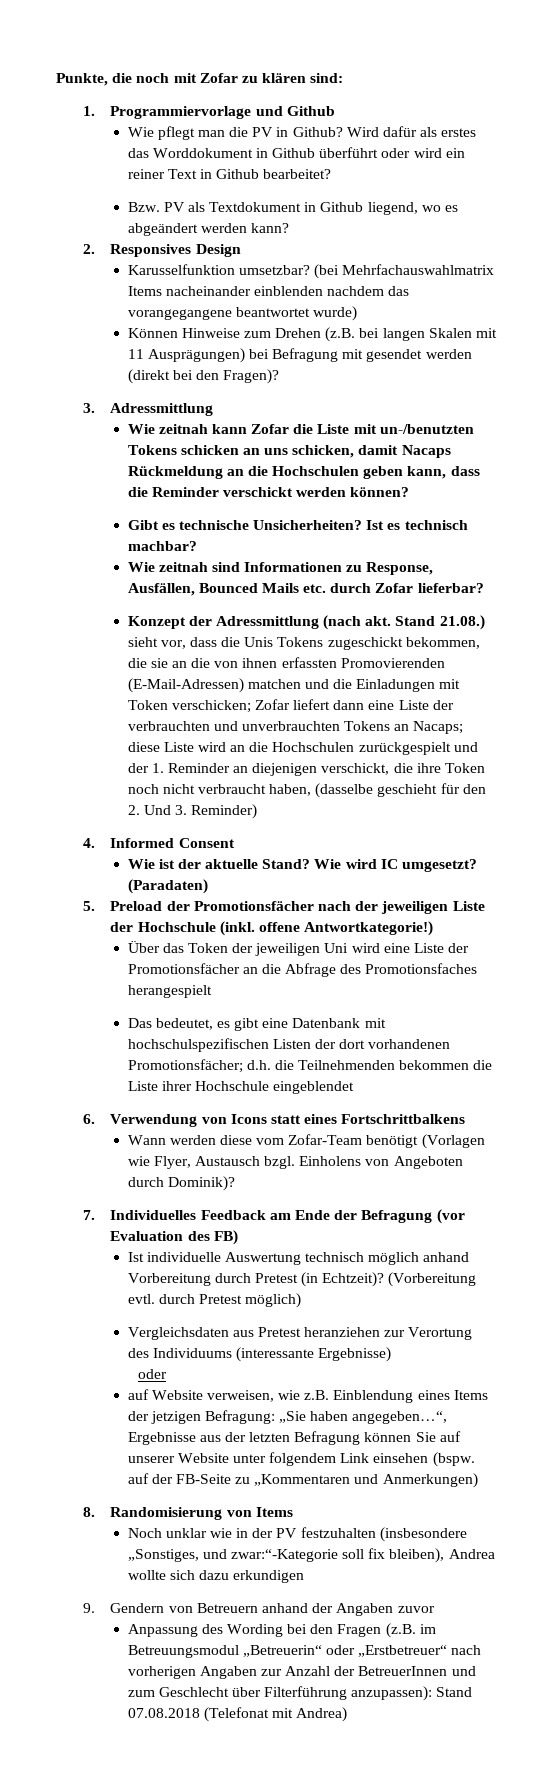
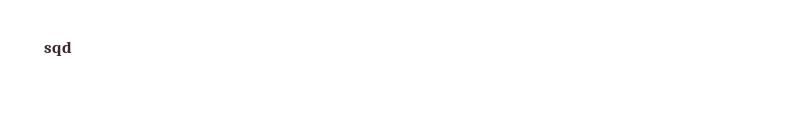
- Punkte, die noch mit Zofar zu klären sind:
- 1. Programmiervorlage und Github
- Wie pflegt man die PV in Github? Wird dafür als erstes das Worddokument in Github überführt oder wird ein reiner Text in Github bearbeitet?
- Bzw. PV als Textdokument in Github liegend, wo es abgeändert werden kann?
- 2. Responsives Design
- Karusselfunktion umsetzbar? (bei Mehrfachauswahlmatrix Items nacheinander einblenden nachdem das vorangegangene beantwortet wurde)
- Können Hinweise zum Drehen (z.B. bei langen Skalen mit 11 Ausprägungen) bei Befragung mit gesendet werden (direkt bei den Fragen)?
- 3. Adressmittlung
- Wie zeitnah kann Zofar die Liste mit un-/benutzten Tokens schicken an uns schicken, damit Nacaps Rückmeldung an die Hochschulen geben kann, dass die Reminder verschickt werden können?
- Gibt es technische Unsicherheiten? Ist es technisch machbar?
- Wie zeitnah sind Informationen zu Response, Ausfällen, Bounced Mails etc. durch Zofar lieferbar?
- Konzept der Adressmittlung (nach akt. Stand 21.08.) sieht vor, dass die Unis Tokens zugeschickt bekommen, die sie an die von ihnen erfassten Promovierenden (E-Mail-Adressen) matchen und die Einladungen mit Token verschicken; Zofar liefert dann eine Liste der verbrauchten und unverbrauchten Tokens an Nacaps; diese Liste wird an die Hochschulen zurückgespielt und der 1. Reminder an diejenigen verschickt, die ihre Token noch nicht verbraucht haben, (dasselbe geschieht für den 2. Und 3. Reminder)
- 4. Informed Consent
- Wie ist der aktuelle Stand? Wie wird IC umgesetzt? (Paradaten)
- 5. Preload der Promotionsfächer nach der jeweiligen Liste der Hochschule (inkl. offene Antwortkategorie!)
- Über das Token der jeweiligen Uni wird eine Liste der Promotionsfächer an die Abfrage des Promotionsfaches herangespielt
- Das bedeutet, es gibt eine Datenbank mit hochschulspezifischen Listen der dort vorhandenen Promotionsfächer; d.h. die Teilnehmenden bekommen die Liste ihrer Hochschule eingeblendet
- 6. Verwendung von Icons statt eines Fortschrittbalkens
- Wann werden diese vom Zofar-Team benötigt (Vorlagen wie Flyer, Austausch bzgl. Einholens von Angeboten durch Dominik)?
- 7. Individuelles Feedback am Ende der Befragung (vor Evaluation des FB)
- Ist individuelle Auswertung technisch möglich anhand Vorbereitung durch Pretest (in Echtzeit)? (Vorbereitung evtl. durch Pretest möglich)
- Vergleichsdaten aus Pretest heranziehen zur Verortung des Individuums (interessante Ergebnisse)
- oder
- auf Website verweisen, wie z.B. Einblendung eines Items der jetzigen Befragung: „Sie haben angegeben…“, Ergebnisse aus der letzten Befragung können Sie auf unserer Website unter folgendem Link einsehen (bspw. auf der FB-Seite zu „Kommentaren und Anmerkungen)
- 8. Randomisierung von Items
- Noch unklar wie in der PV festzuhalten (insbesondere „Sonstiges, und zwar:“-Kategorie soll fix bleiben), Andrea wollte sich dazu erkundigen
- 9. Gendern von Betreuern anhand der Angaben zuvor
- Anpassung des Wording bei den Fragen (z.B. im Betreuungsmodul „Betreuerin“ oder „Erstbetreuer“ nach vorherigen Angaben zur Anzahl der BetreuerInnen und zum Geschlecht über Filterführung anzupassen): Stand 07.08.2018 (Telefonat mit Andrea)
+ sqd

